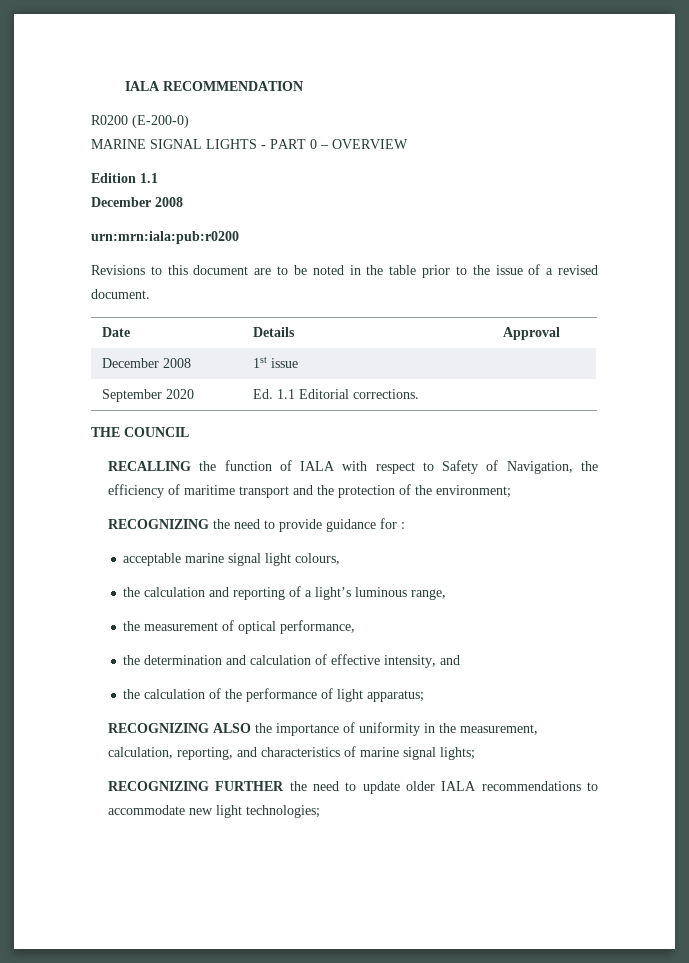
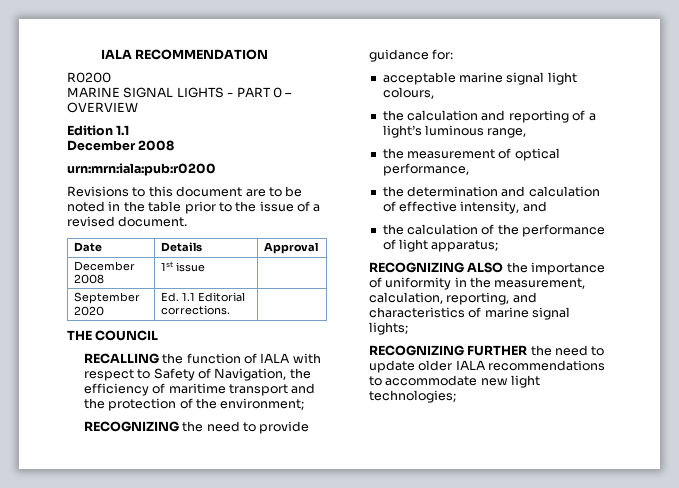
- R0200 (E-200-0)
+ R0200
- RECOGNIZING the need to provide guidance for :
+ RECOGNIZING the need to provide guidance for:

